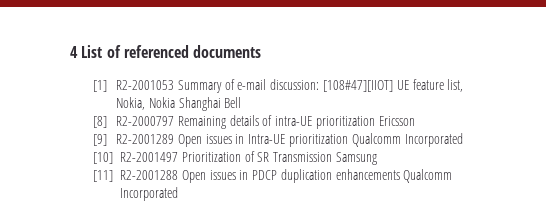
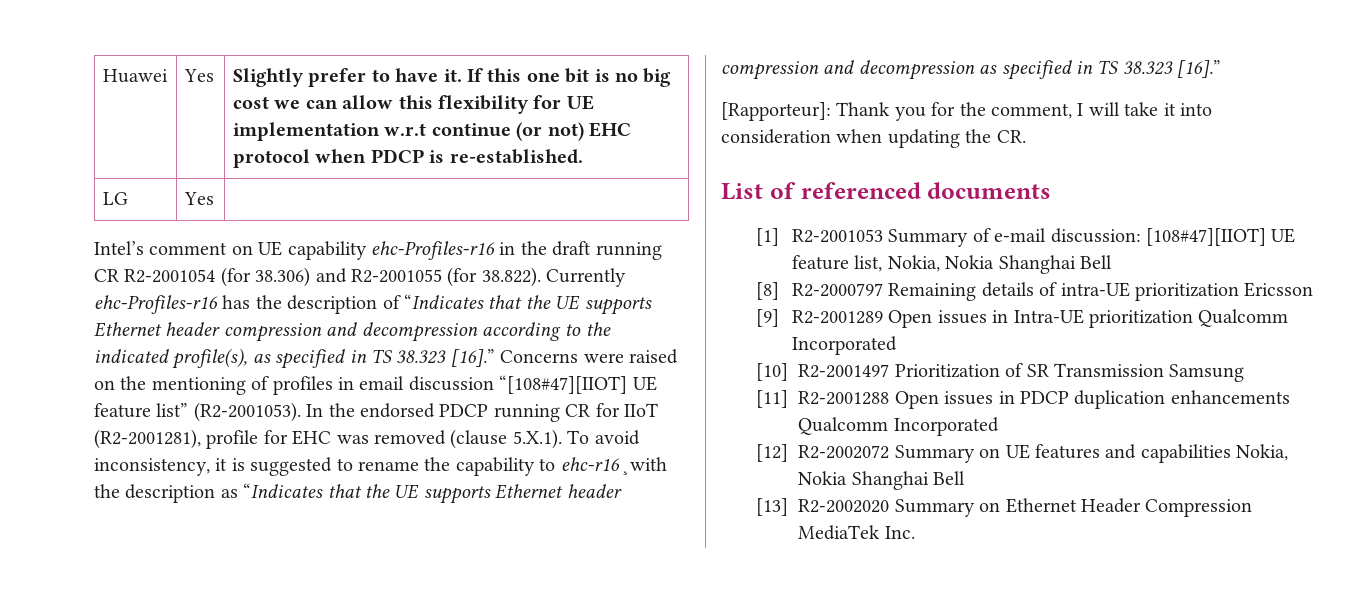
- 4 List of referenced documents
+ Huawei | Yes | Slightly prefer to have it. If this one bit is no big cost we can allow this flexibility for UE implementation w.r.t continue (or not) EHC protocol when PDCP is re-established.
+ LG | Yes |
+ Intel’s comment on UE capability ehc-Profiles-r16 in the draft running CR R2-2001054 (for 38.306) and R2-2001055 (for 38.822). Currently ehc-Profiles-r16 has the description of “Indicates that the UE supports Ethernet header compression and decompression according to the indicated profile(s), as specified in TS 38.323 [16].” Concerns were raised on the mentioning of profiles in email discussion “[108#47][IIOT] UE feature list” (R2-2001053). In the endorsed PDCP running CR for IIoT (R2-2001281), profile for EHC was removed (clause 5.X.1). To avoid inconsistency, it is suggested to rename the capability to ehc-r16¸with the description as “Indicates that the UE supports Ethernet header compression and decompression as specified in TS 38.323 [16].”
+ [Rapporteur]: Thank you for the comment, I will take it into consideration when updating the CR.
+ List of referenced documents
+ [12] R2-2002072 Summary on UE features and capabilities Nokia, Nokia Shanghai Bell
+ [13] R2-2002020 Summary on Ethernet Header Compression MediaTek Inc.

